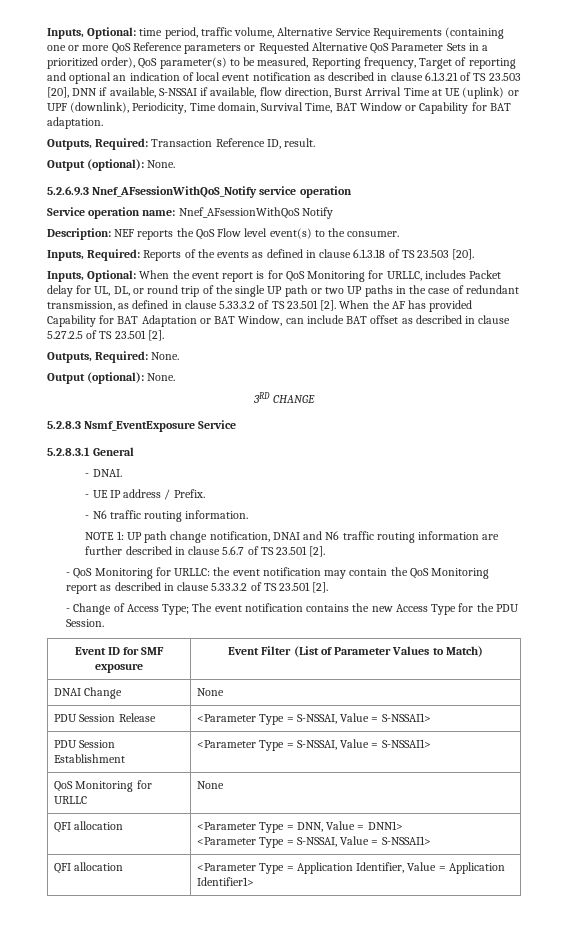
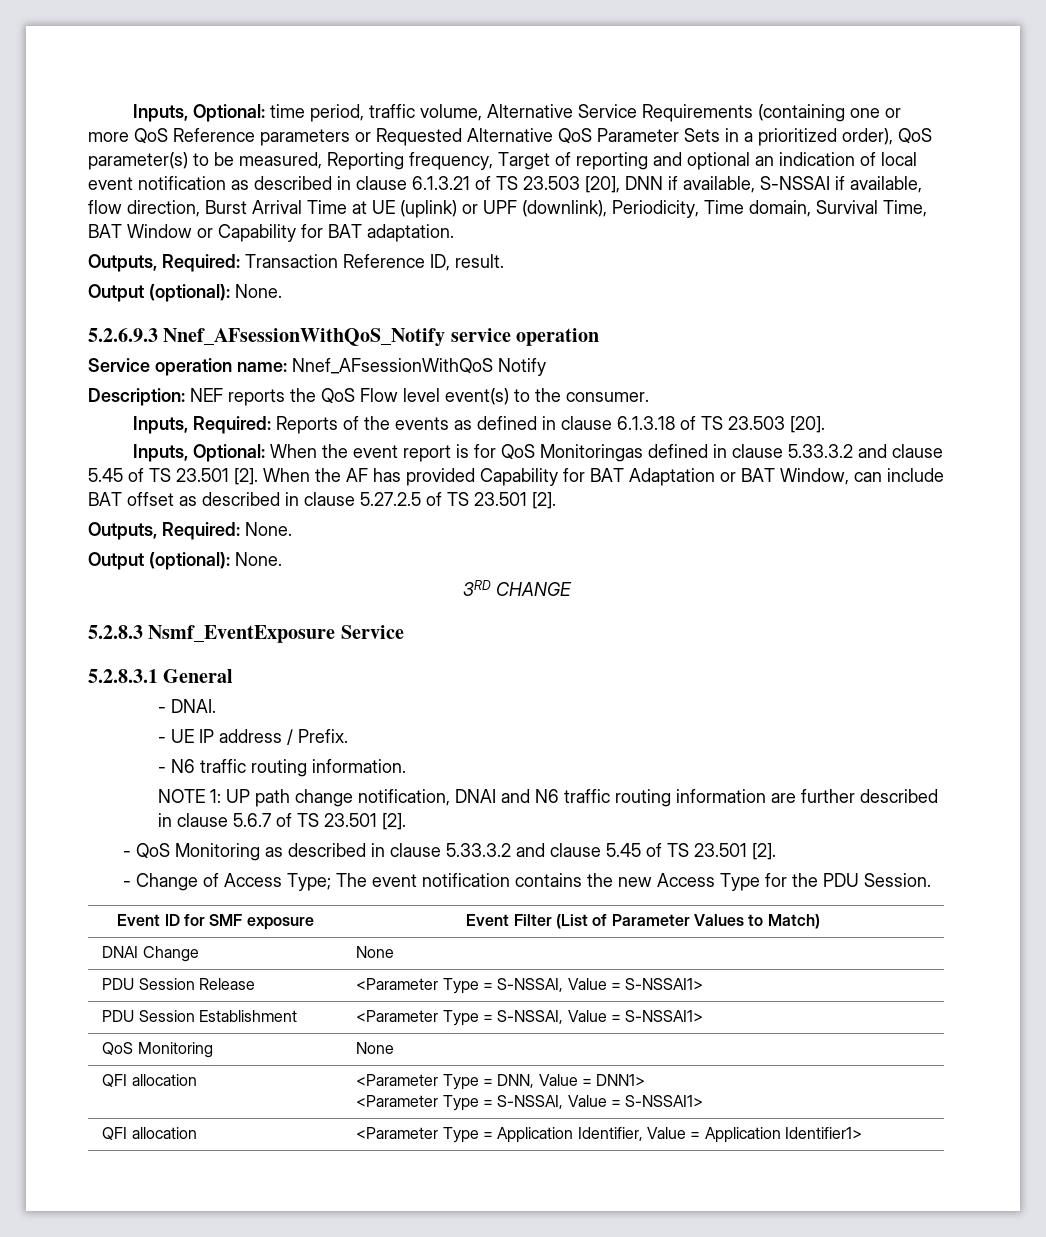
- Inputs, Optional: When the event report is for QoS Monitoring for URLLC, includes Packet delay for UL, DL, or round trip of the single UP path or two UP paths in the case of redundant transmission, as defined in clause 5.33.3.2 of TS 23.501 [2].
+ Inputs, Optional: When the event report is for QoS Monitoringas defined in clause 5.33.3.2 and clause 5.45 of TS 23.501 [2].
- - QoS Monitoring for URLLC: the event notification may contain the QoS Monitoring report as described in clause 5.33.3.2 of TS 23.501 [2].
+ - QoS Monitoring as described in clause 5.33.3.2 and clause 5.45 of TS 23.501 [2].
- QoS Monitoring for URLLC | None
+ QoS Monitoring | None

